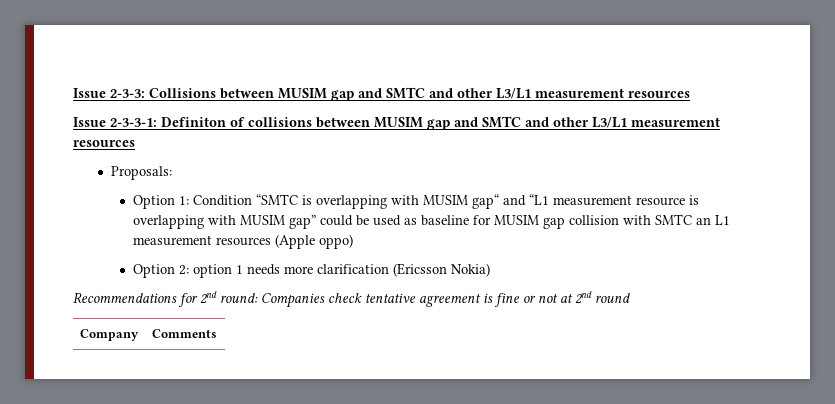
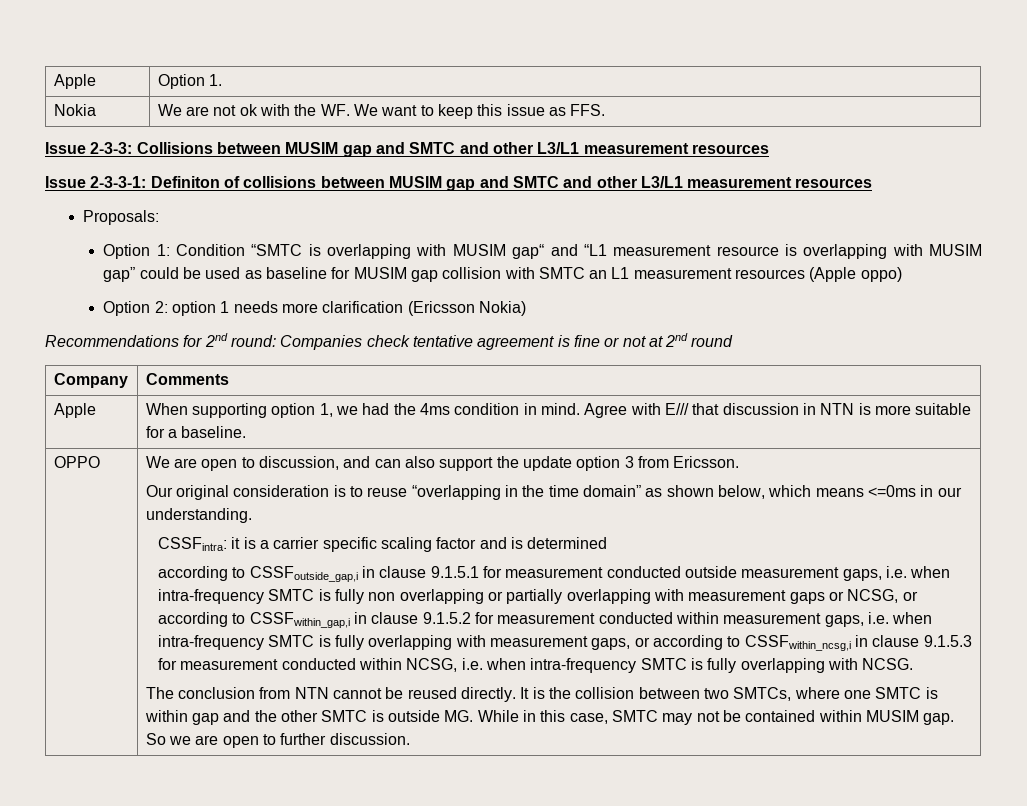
+ Apple | Option 1.
+ Nokia | We are not ok with the WF. We want to keep this issue as FFS.
+ Apple | When supporting option 1, we had the 4ms condition in mind. Agree with E/// that discussion in NTN is more suitable for a baseline.
+ OPPO | We are open to discussion, and can also support the update option 3 from Ericsson.
+ Our original consideration is to reuse “overlapping in the time domain” as shown below, which means <=0ms in our understanding.
+ CSSFintra: it is a carrier specific scaling factor and is determined
+ according to CSSFoutside_gap,i in clause 9.1.5.1 for measurement conducted outside measurement gaps, i.e. when intra-frequency SMTC is fully non overlapping or partially overlapping with measurement gaps or NCSG, or according to CSSFwithin_gap,i in clause 9.1.5.2 for measurement conducted within measurement gaps, i.e. when intra-frequency SMTC is fully overlapping with measurement gaps, or according to CSSFwithin_ncsg,i in clause 9.1.5.3 for measurement conducted within NCSG, i.e. when intra-frequency SMTC is fully overlapping with NCSG.
+ The conclusion from NTN cannot be reused directly. It is the collision between two SMTCs, where one SMTC is within gap and the other SMTC is outside MG. While in this case, SMTC may not be contained within MUSIM gap. So we are open to further discussion.

